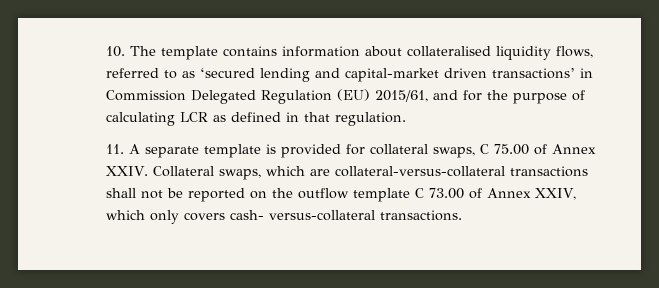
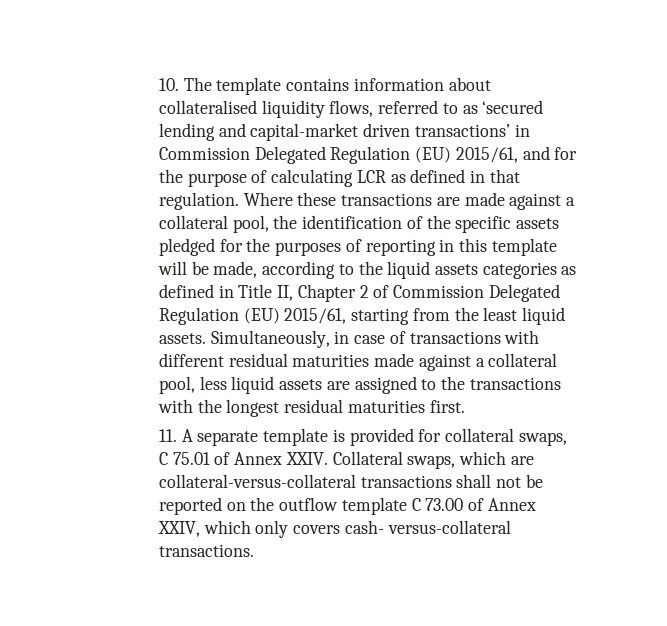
+ Where these transactions are made against a collateral pool, the identification of the specific assets pledged for the purposes of reporting in this template will be made, according to the liquid assets categories as defined in Title II, Chapter 2 of Commission Delegated Regulation (EU) 2015/61, starting from the least liquid assets. Simultaneously, in case of transactions with different residual maturities made against a collateral pool, less liquid assets are assigned to the transactions with the longest residual maturities first.
- 11. A separate template is provided for collateral swaps, C 75.00 of Annex XXIV.
+ 11. A separate template is provided for collateral swaps, C 75.01 of Annex XXIV.

